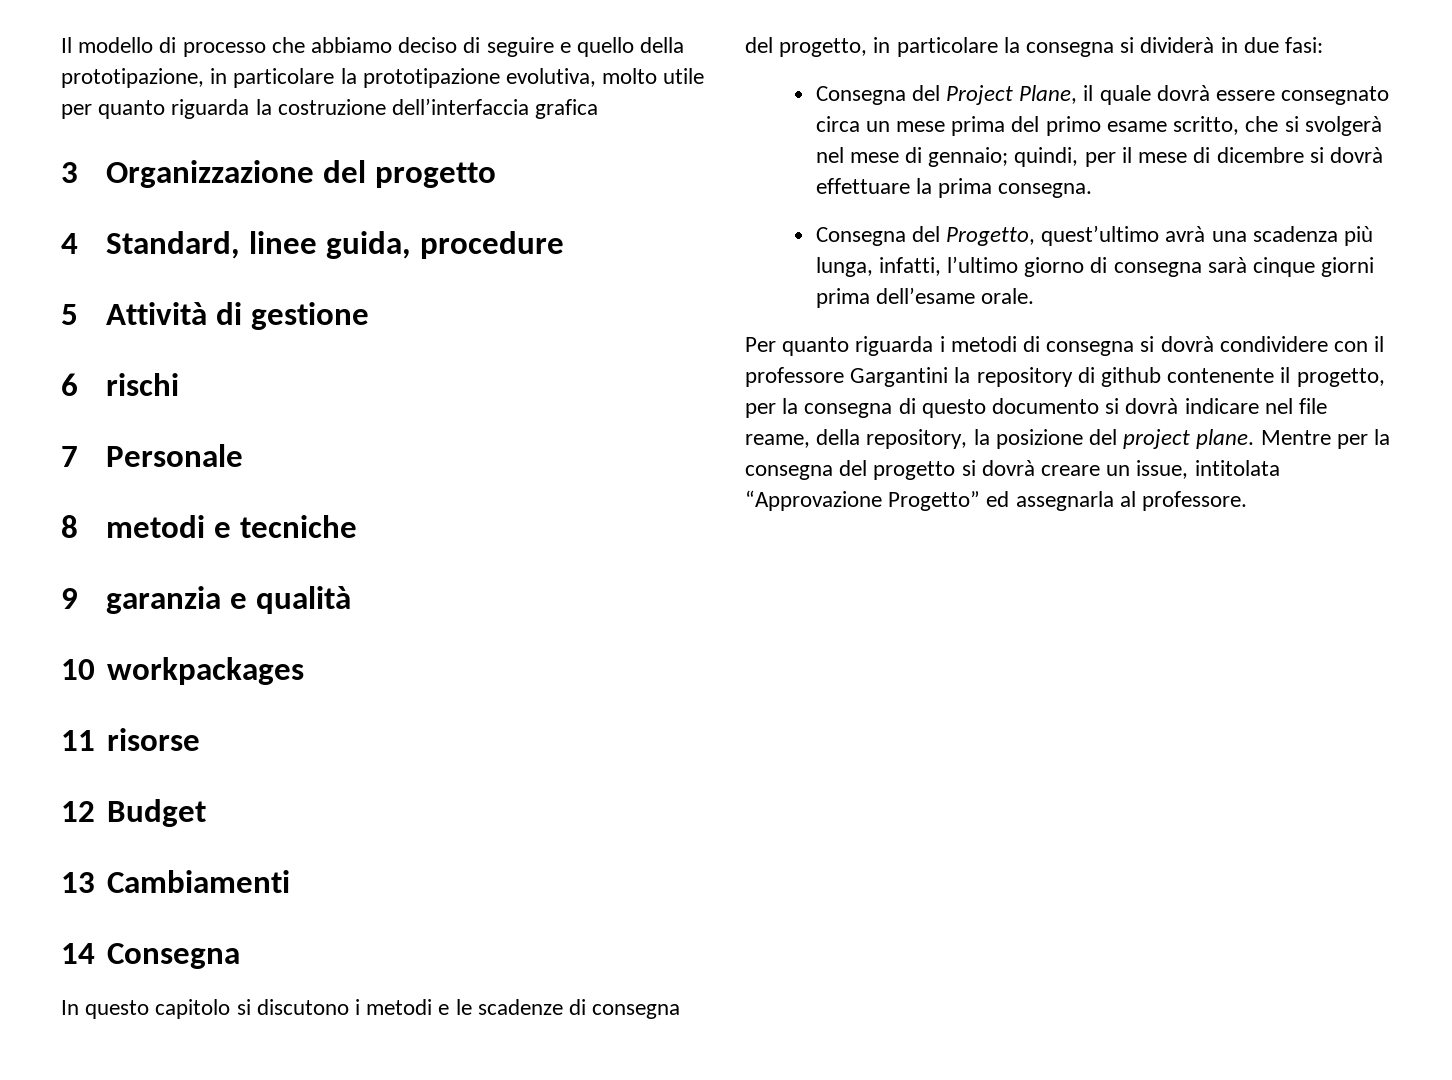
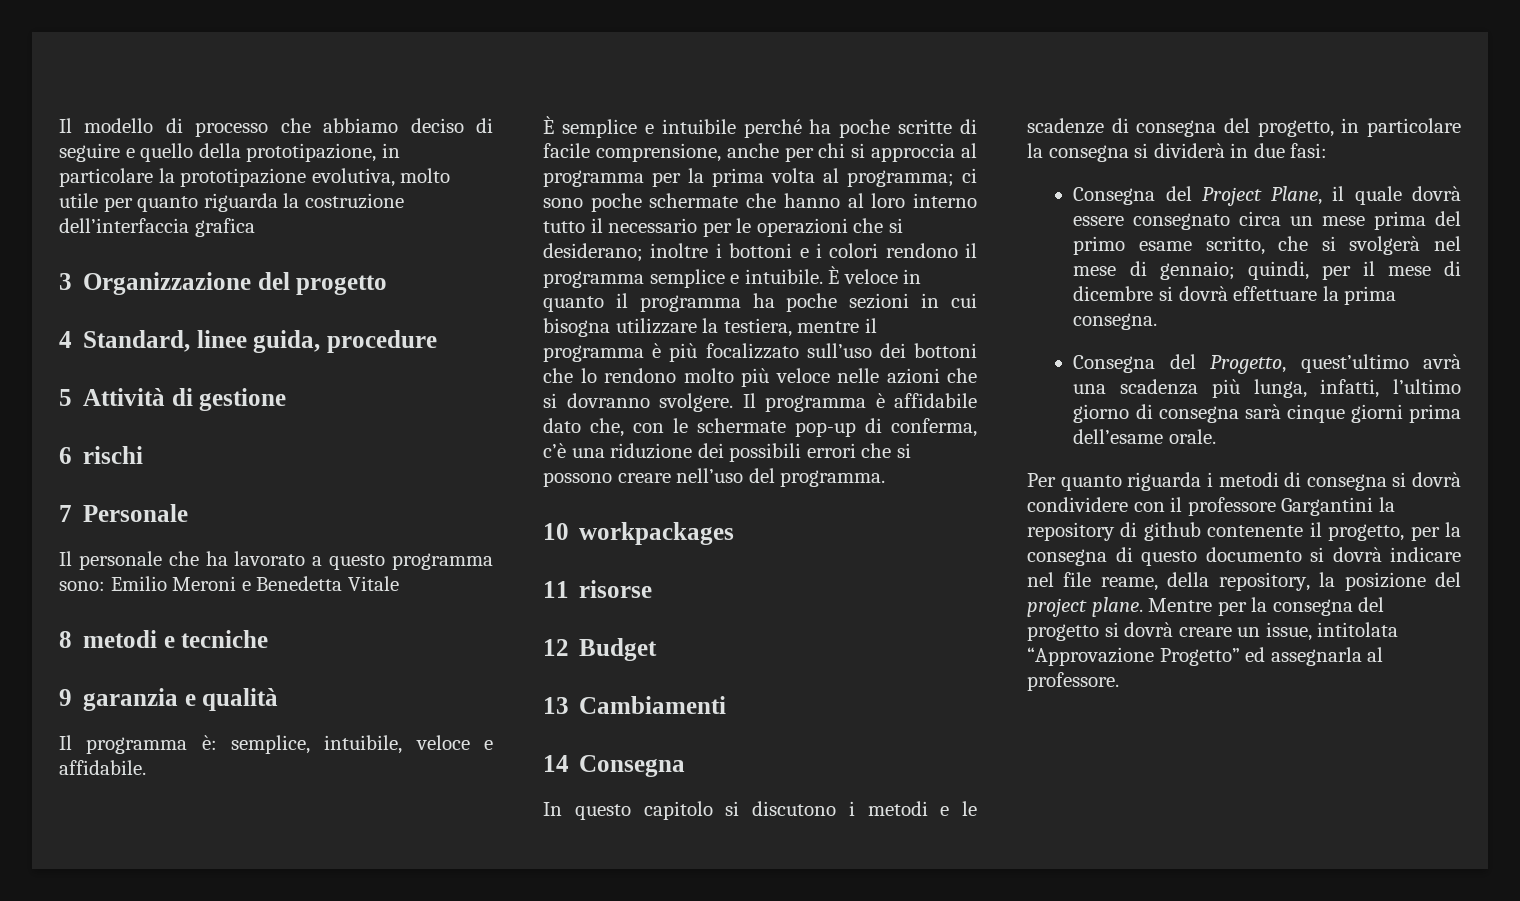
+ Il personale che ha lavorato a questo programma sono: Emilio Meroni e Benedetta Vitale
+ Il programma è: semplice, intuibile, veloce e affidabile.
+ È semplice e intuibile perché ha poche scritte di facile comprensione, anche per chi si approccia al programma per la prima volta al programma; ci sono poche schermate che hanno al loro interno tutto il necessario per le operazioni che si desiderano; inoltre i bottoni e i colori rendono il programma semplice e intuibile. È veloce in quanto il programma ha poche sezioni in cui bisogna utilizzare la testiera, mentre il programma è più focalizzato sull’uso dei bottoni che lo rendono molto più veloce nelle azioni che si dovranno svolgere. Il programma è affidabile dato che, con le schermate pop-up di conferma, c’è una riduzione dei possibili errori che si possono creare nell’uso del programma.

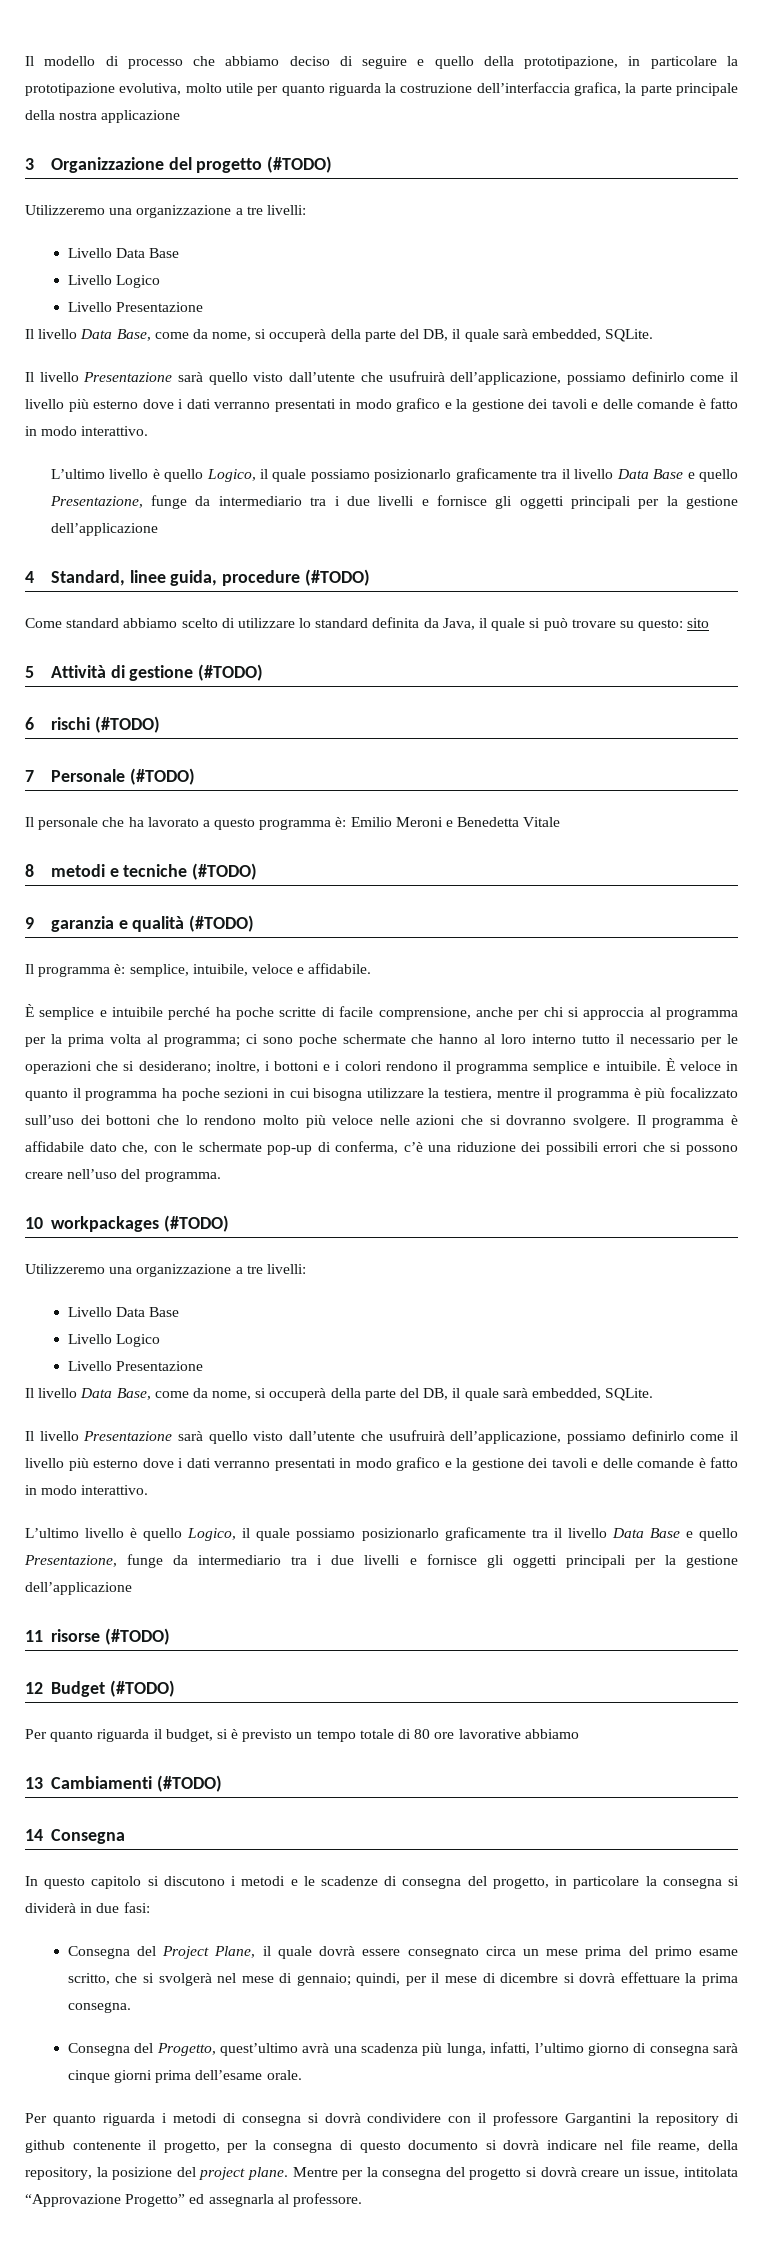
- Il modello di processo che abbiamo deciso di seguire e quello della prototipazione, in particolare la prototipazione evolutiva, molto utile per quanto riguarda la costruzione dell’interfaccia grafica
- 3 Organizzazione del progetto
+ Il modello di processo che abbiamo deciso di seguire e quello della prototipazione, in particolare la prototipazione evolutiva, molto utile per quanto riguarda la costruzione dell’interfaccia grafica, la parte principale della nostra applicazione
+ 3 Organizzazione del progetto (#TODO)
+ Utilizzeremo una organizzazione a tre livelli:
+ Livello Data Base
+ Livello Logico
+ Livello Presentazione
+ Il livello Data Base, come da nome, si occuperà della parte del DB, il quale sarà embedded, SQLite.
+ Il livello Presentazione sarà quello visto dall’utente che usufruirà dell’applicazione, possiamo definirlo come il livello più esterno dove i dati verranno presentati in modo grafico e la gestione dei tavoli e delle comande è fatto in modo interattivo.
+ L’ultimo livello è quello Logico, il quale possiamo posizionarlo graficamente tra il livello Data Base e quello Presentazione, funge da intermediario tra i due livelli e fornisce gli oggetti principali per la gestione dell’applicazione
- 4 Standard, linee guida, procedure
+ 4 Standard, linee guida, procedure (#TODO)
+ Come standard abbiamo scelto di utilizzare lo standard definita da Java, il quale si può trovare su questo: sito
- 5 Attività di gestione
+ 5 Attività di gestione (#TODO)
- 6 rischi
+ 6 rischi (#TODO)
- 7 Personale
+ 7 Personale (#TODO)
- Il personale che ha lavorato a questo programma sono: Emilio Meroni e Benedetta Vitale
+ Il personale che ha lavorato a questo programma è: Emilio Meroni e Benedetta Vitale
- 8 metodi e tecniche
+ 8 metodi e tecniche (#TODO)
- 9 garanzia e qualità
+ 9 garanzia e qualità (#TODO)
- È semplice e intuibile perché ha poche scritte di facile comprensione, anche per chi si approccia al programma per la prima volta al programma; ci sono poche schermate che hanno al loro interno tutto il necessario per le operazioni che si desiderano; inoltre i bottoni e i colori rendono il programma semplice e intuibile.
+ È semplice e intuibile perché ha poche scritte di facile comprensione, anche per chi si approccia al programma per la prima volta al programma; ci sono poche schermate che hanno al loro interno tutto il necessario per le operazioni che si desiderano; inoltre, i bottoni e i colori rendono il programma semplice e intuibile.
- 10 workpackages
+ 10 workpackages (#TODO)
+ Utilizzeremo una organizzazione a tre livelli:
+ Livello Data Base
+ Livello Logico
+ Livello Presentazione
+ Il livello Data Base, come da nome, si occuperà della parte del DB, il quale sarà embedded, SQLite.
+ Il livello Presentazione sarà quello visto dall’utente che usufruirà dell’applicazione, possiamo definirlo come il livello più esterno dove i dati verranno presentati in modo grafico e la gestione dei tavoli e delle comande è fatto in modo interattivo.
+ L’ultimo livello è quello Logico, il quale possiamo posizionarlo graficamente tra il livello Data Base e quello Presentazione, funge da intermediario tra i due livelli e fornisce gli oggetti principali per la gestione dell’applicazione
- 11 risorse
+ 11 risorse (#TODO)
- 12 Budget
+ 12 Budget (#TODO)
+ Per quanto riguarda il budget, si è previsto un tempo totale di 80 ore lavorative abbiamo
- 13 Cambiamenti
+ 13 Cambiamenti (#TODO)

